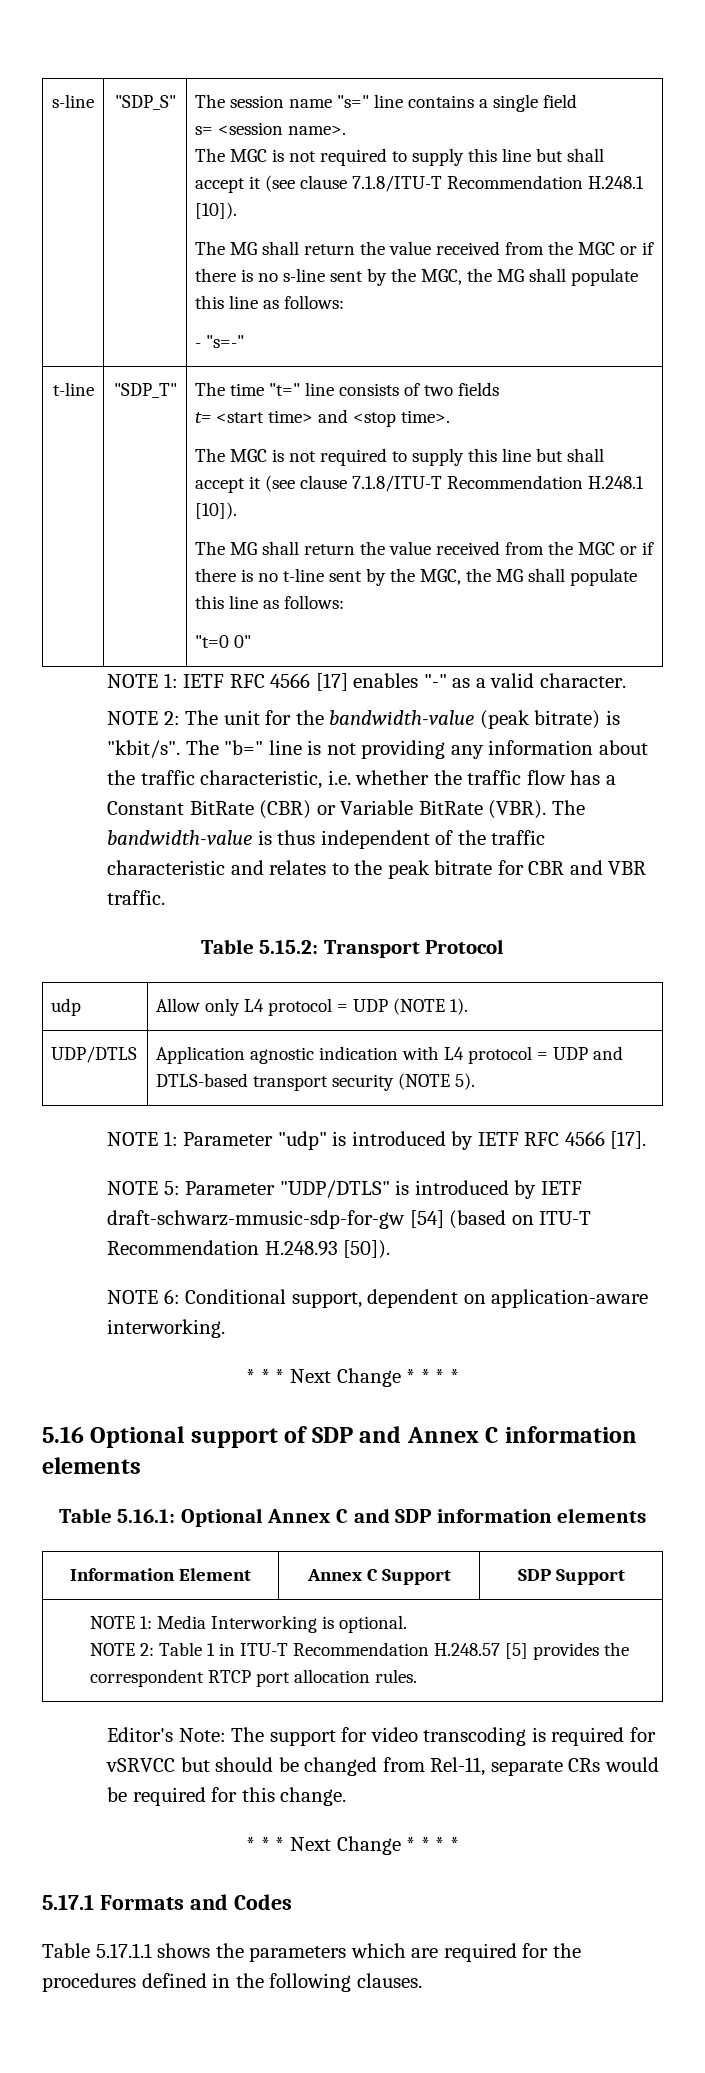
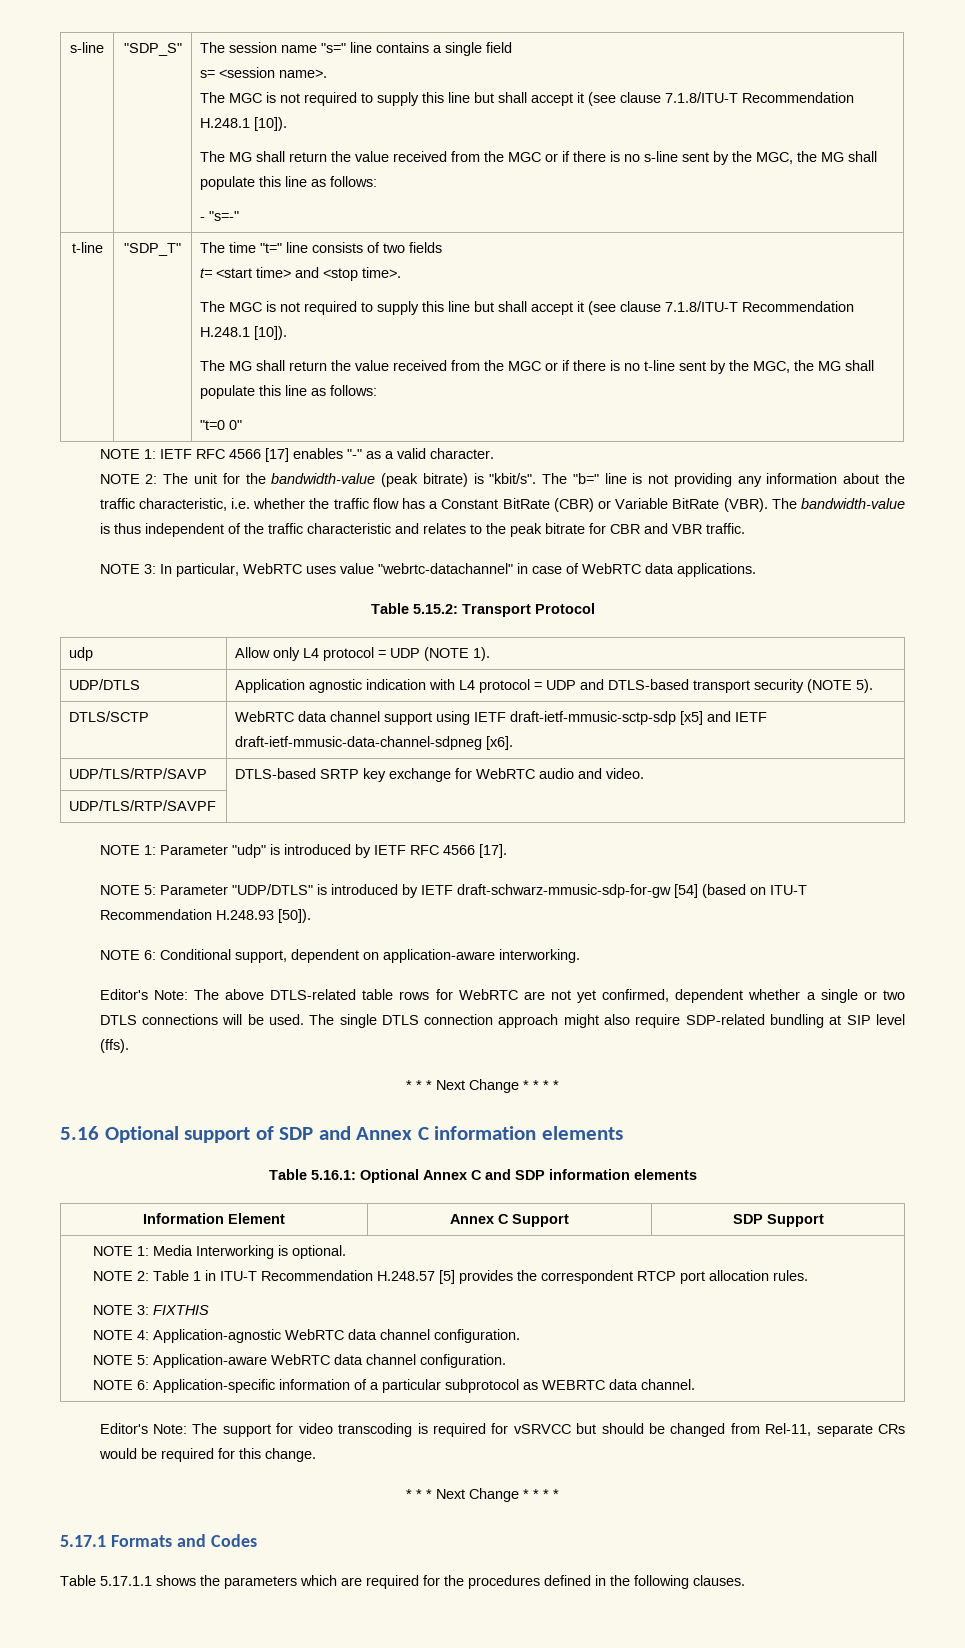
+ NOTE 3: In particular, WebRTC uses value "webrtc-datachannel" in case of WebRTC data applications.
+ DTLS/SCTP | WebRTC data channel support using IETF draft-ietf-mmusic-sctp-sdp [x5] and IETF draft-ietf-mmusic-data-channel-sdpneg [x6].
+ UDP/TLS/RTP/SAVP | DTLS-based SRTP key exchange for WebRTC audio and video.
+ UDP/TLS/RTP/SAVPF |
+ Editor's Note: The above DTLS-related table rows for WebRTC are not yet confirmed, dependent whether a single or two DTLS connections will be used. The single DTLS connection approach might also require SDP-related bundling at SIP level (ffs).
+ NOTE 3: FIXTHIS
+ NOTE 4: Application-agnostic WebRTC data channel configuration.
+ NOTE 5: Application-aware WebRTC data channel configuration.
+ NOTE 6: Application-specific information of a particular subprotocol as WEBRTC data channel.

